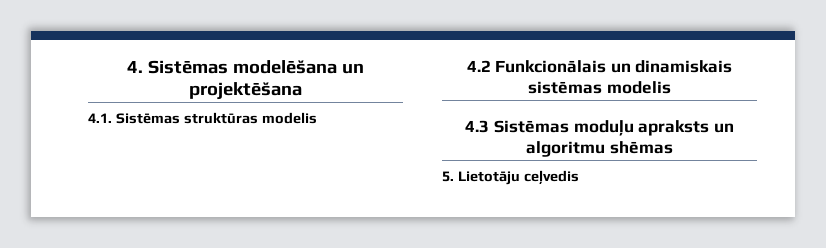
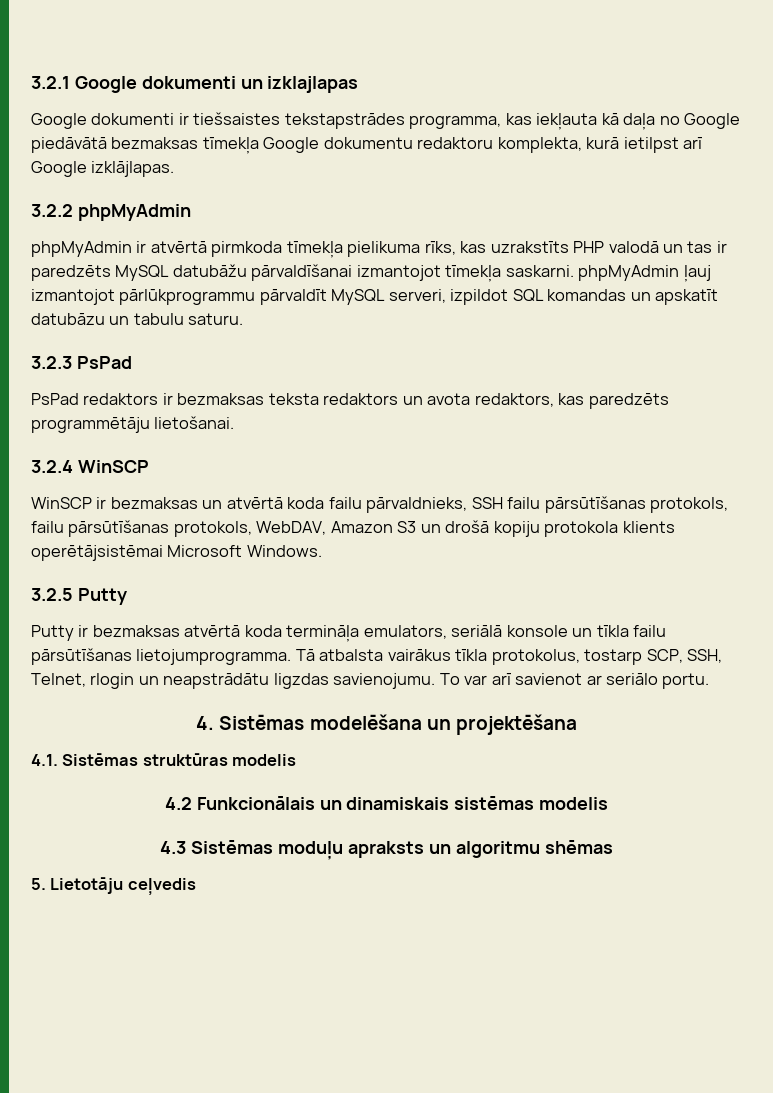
+ 3.2.1 Google dokumenti un izklajlapas
+ Google dokumenti ir tiešsaistes tekstapstrādes programma, kas iekļauta kā daļa no Google piedāvātā bezmaksas tīmekļa Google dokumentu redaktoru komplekta, kurā ietilpst arī Google izklājlapas.
+ 3.2.2 phpMyAdmin
+ phpMyAdmin ir atvērtā pirmkoda tīmekļa pielikuma rīks, kas uzrakstīts PHP valodā un tas ir paredzēts MySQL datubāžu pārvaldīšanai izmantojot tīmekļa saskarni. phpMyAdmin ļauj izmantojot pārlūkprogrammu pārvaldīt MySQL serveri, izpildot SQL komandas un apskatīt datubāzu un tabulu saturu.
+ 3.2.3 PsPad
+ PsPad redaktors ir bezmaksas teksta redaktors un avota redaktors, kas paredzēts programmētāju lietošanai.
+ 3.2.4 WinSCP
+ WinSCP ir bezmaksas un atvērtā koda failu pārvaldnieks, SSH failu pārsūtīšanas protokols, failu pārsūtīšanas protokols, WebDAV, Amazon S3 un drošā kopiju protokola klients operētājsistēmai Microsoft Windows.
+ 3.2.5 Putty
+ Putty ir bezmaksas atvērtā koda termināļa emulators, seriālā konsole un tīkla failu pārsūtīšanas lietojumprogramma. Tā atbalsta vairākus tīkla protokolus, tostarp SCP, SSH, Telnet, rlogin un neapstrādātu ligzdas savienojumu. To var arī savienot ar seriālo portu.

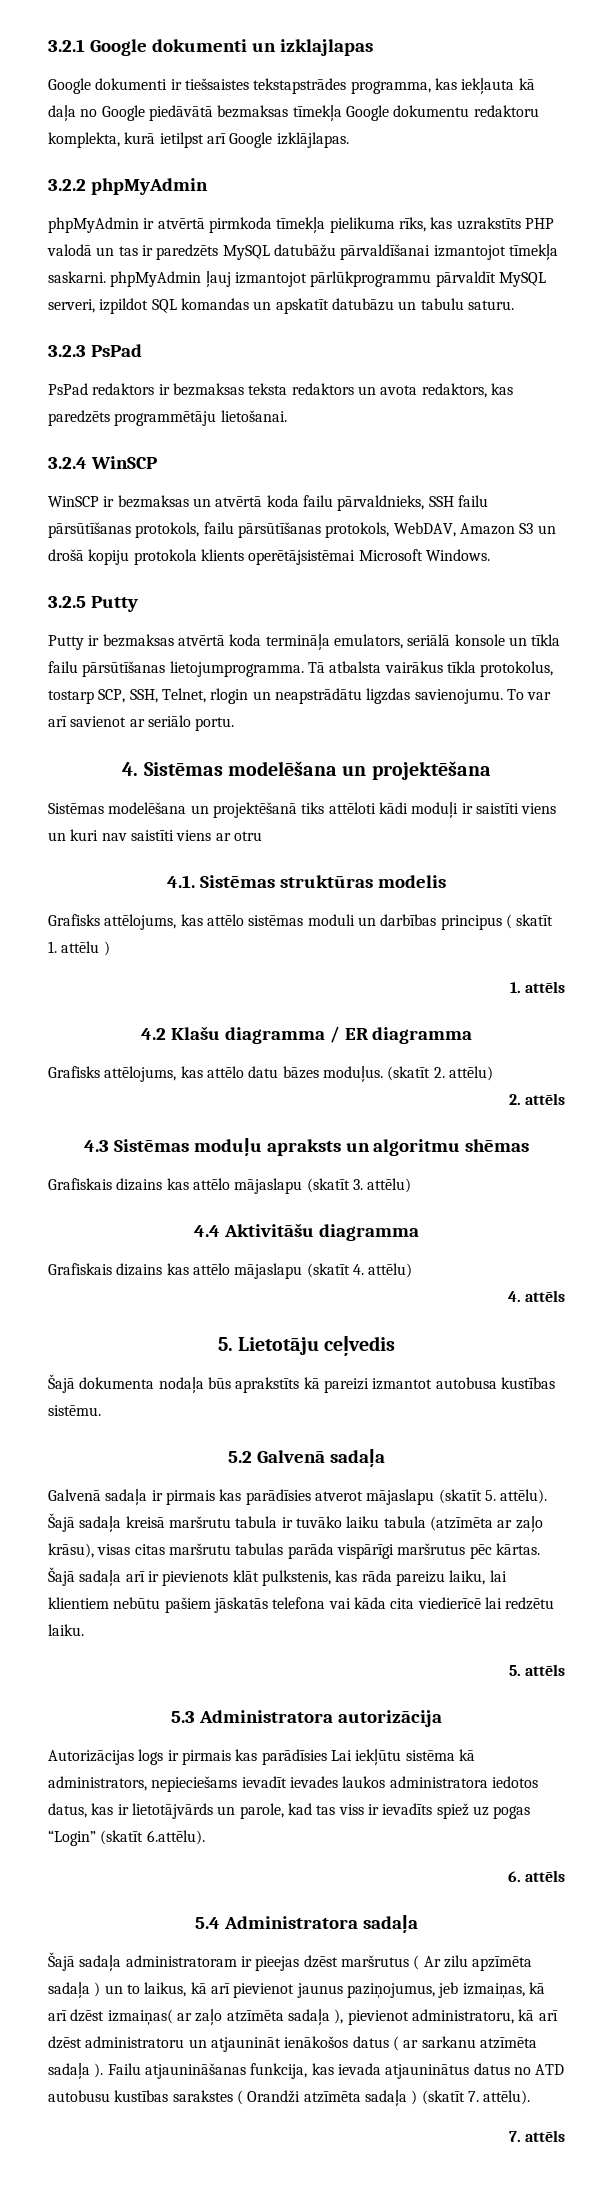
+ Sistēmas modelēšana un projektēšanā tiks attēloti kādi moduļi ir saistīti viens un kuri nav saistīti viens ar otru
  4.1. Sistēmas struktūras modelis
- 4.2 Funkcionālais un dinamiskais sistēmas modelis
+ Grafisks attēlojums, kas attēlo sistēmas moduli un darbības principus ( skatīt 1. attēlu )
+ 1. attēls
+ 4.2 Klašu diagramma / ER diagramma
+ Grafisks attēlojums, kas attēlo datu bāzes moduļus. (skatīt 2. attēlu)
+ 2. attēls
+ Grafiskais dizains kas attēlo mājaslapu (skatīt 3. attēlu)
+ 4.4 Aktivitāšu diagramma
+ Grafiskais dizains kas attēlo mājaslapu (skatīt 4. attēlu)
+ 4. attēls
  5. Lietotāju ceļvedis
+ Šajā dokumenta nodaļa būs aprakstīts kā pareizi izmantot autobusa kustības sistēmu.
+ 5.2 Galvenā sadaļa
+ Galvenā sadaļa ir pirmais kas parādīsies atverot mājaslapu (skatīt 5. attēlu). Šajā sadaļa kreisā maršrutu tabula ir tuvāko laiku tabula (atzīmēta ar zaļo krāsu), visas citas maršrutu tabulas parāda vispārīgi maršrutus pēc kārtas. Šajā sadaļa arī ir pievienots klāt pulkstenis, kas rāda pareizu laiku, lai klientiem nebūtu pašiem jāskatās telefona vai kāda cita viedierīcē lai redzētu laiku.
+ 5. attēls
+ 5.3 Administratora autorizācija
+ Autorizācijas logs ir pirmais kas parādīsies Lai iekļūtu sistēma kā administrators, nepieciešams ievadīt ievades laukos administratora iedotos datus, kas ir lietotājvārds un parole, kad tas viss ir ievadīts spiež uz pogas “Login” (skatīt 6.attēlu).
+ 6. attēls
+ 5.4 Administratora sadaļa
+ Šajā sadaļa administratoram ir pieejas dzēst maršrutus ( Ar zilu apzīmēta sadaļa ) un to laikus, kā arī pievienot jaunus paziņojumus, jeb izmaiņas, kā arī dzēst izmaiņas( ar zaļo atzīmēta sadaļa ), pievienot administratoru, kā arī dzēst administratoru un atjaunināt ienākošos datus ( ar sarkanu atzīmēta sadaļa ). Failu atjaunināšanas funkcija, kas ievada atjauninātus datus no ATD autobusu kustības sarakstes ( Orandži atzīmēta sadaļa ) (skatīt 7. attēlu).
+ 7. attēls

